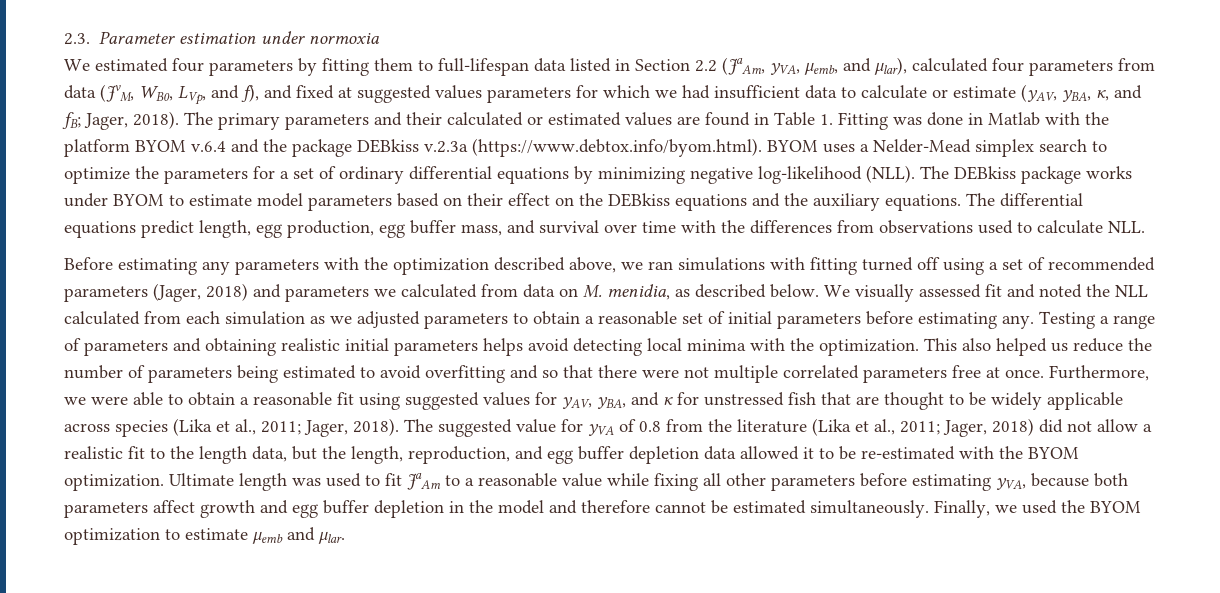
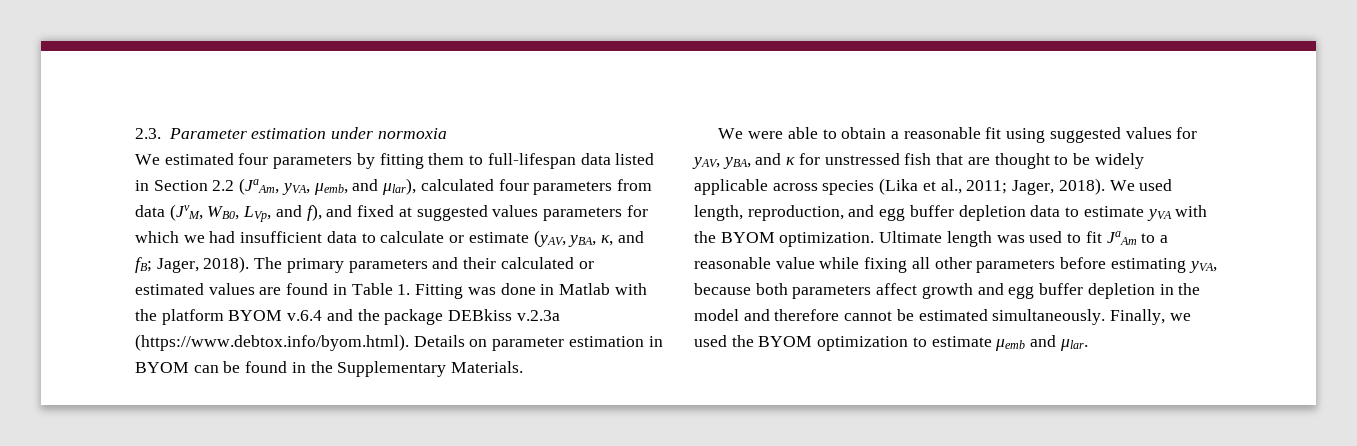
- The primary parameters and their calculated or estimated values are found in Table 1. Fitting was done in Matlab with the platform BYOM v.6.4 and the package DEBkiss v.2.3a (https://www.debtox.info/byom.html). BYOM uses a Nelder-Mead simplex search to optimize the parameters for a set of ordinary differential equations by minimizing negative log-likelihood (NLL). The DEBkiss package works under BYOM to estimate model parameters based on their effect on the DEBkiss equations and the auxiliary equations. The differential equations predict length, egg production, egg buffer mass, and survival over time with the differences from observations used to calculate NLL.
- Before estimating any parameters with the optimization described above, we ran simulations with fitting turned off using a set of recommended parameters (Jager, 2018) and parameters we calculated from data on M. menidia, as described below. We visually assessed fit and noted the NLL calculated from each simulation as we adjusted parameters to obtain a reasonable set of initial parameters before estimating any. Testing a range of parameters and obtaining realistic initial parameters helps avoid detecting local minima with the optimization. This also helped us reduce the number of parameters being estimated to avoid overfitting and so that there were not multiple correlated parameters free at once. Furthermore, we were able to obtain a reasonable fit using suggested values for yAV, yBA, and κ for unstressed fish that are thought to be widely applicable across species (Lika et al., 2011;
+ The primary parameters and their calculated or estimated values are found in Table 1. Fitting was done in Matlab with the platform BYOM v.6.4 and the package DEBkiss v.2.3a (https://www.debtox.info/byom.html). Details on parameter estimation in BYOM can be found in the Supplementary Materials.
+ We were able to obtain a reasonable fit using suggested values for yAV, yBA, and κ for unstressed fish that are thought to be widely applicable across species (Lika et al., 2011;
- The suggested value for yVA of 0.8 from the literature (Lika et al., 2011; Jager, 2018) did not allow a realistic fit to the length data, but the length, reproduction, and egg buffer depletion data allowed it to be re-estimated with the BYOM optimization.
+ We used length, reproduction, and egg buffer depletion data to estimate yVA with the BYOM optimization.

